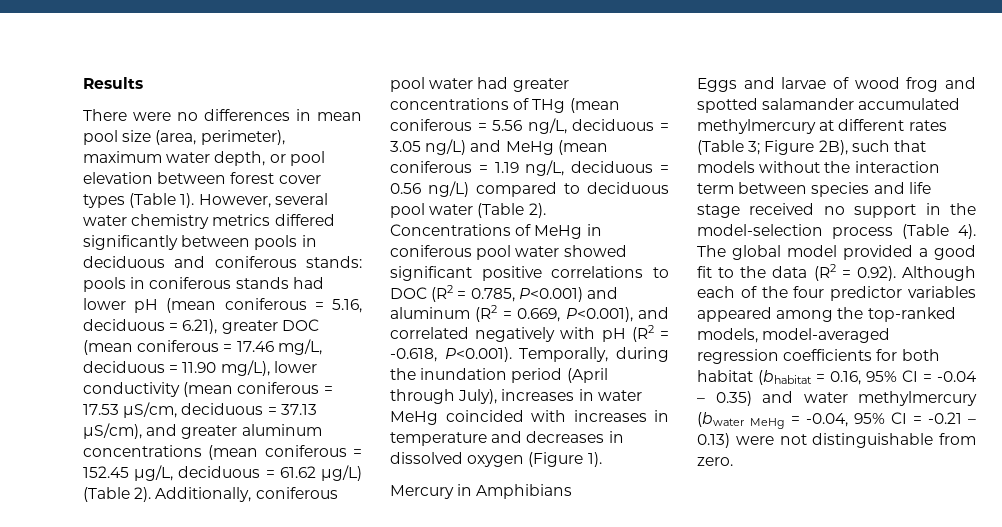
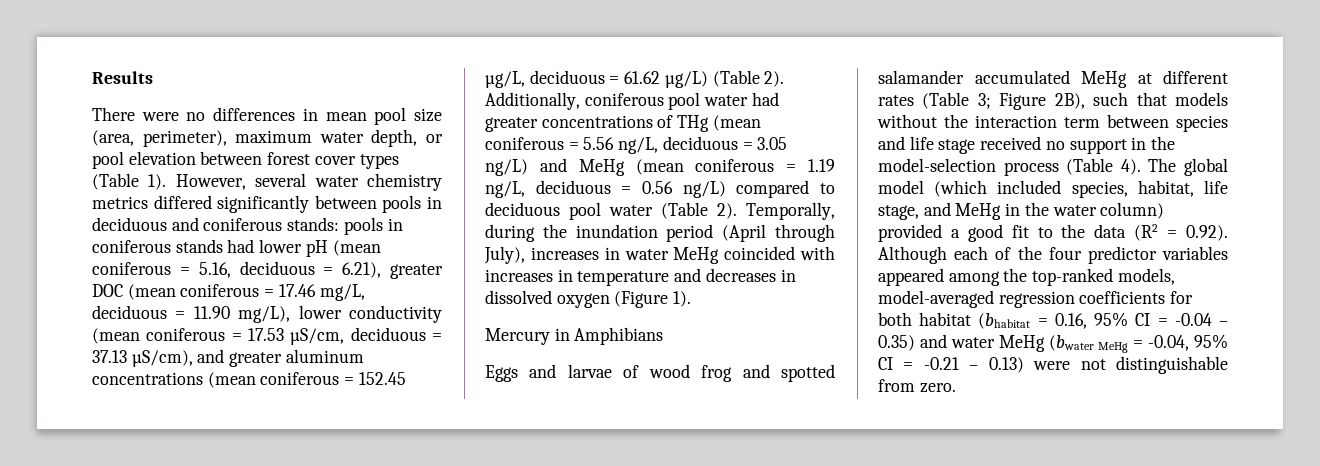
- Concentrations of MeHg in coniferous pool water showed significant positive correlations to DOC (R2 = 0.785, P<0.001) and aluminum (R2 = 0.669, P<0.001), and correlated negatively with pH (R2 = -0.618, P<0.001). Temporally, during the inundation period (April through July), increases in water MeHg coincided with increases in temperature and decreases in dissolved oxygen (Figure 1).
+ Temporally, during the inundation period (April through July), increases in water MeHg coincided with increases in temperature and decreases in dissolved oxygen (Figure 1).
- Eggs and larvae of wood frog and spotted salamander accumulated methylmercury at different rates (Table 3; Figure 2B), such that models without the interaction term between species and life stage received no support in the model-selection process (Table 4).
+ Eggs and larvae of wood frog and spotted salamander accumulated MeHg at different rates (Table 3; Figure 2B), such that models without the interaction term between species and life stage received no support in the model-selection process (Table 4).
- The global model provided a good fit to the data (R2 = 0.92). Although each of the four predictor variables appeared among the top-ranked models, model-averaged regression coefficients for both habitat (bhabitat = 0.16, 95% CI = -0.04 – 0.35) and water methylmercury (bwater MeHg = -0.04, 95% CI = -0.21 – 0.13) were not distinguishable from zero.
+ The global model (which included species, habitat, life stage, and MeHg in the water column) provided a good fit to the data (R2 = 0.92). Although each of the four predictor variables appeared among the top-ranked models, model-averaged regression coefficients for both habitat (bhabitat = 0.16, 95% CI = -0.04 – 0.35) and water MeHg (bwater MeHg = -0.04, 95% CI = -0.21 – 0.13) were not distinguishable from zero.

